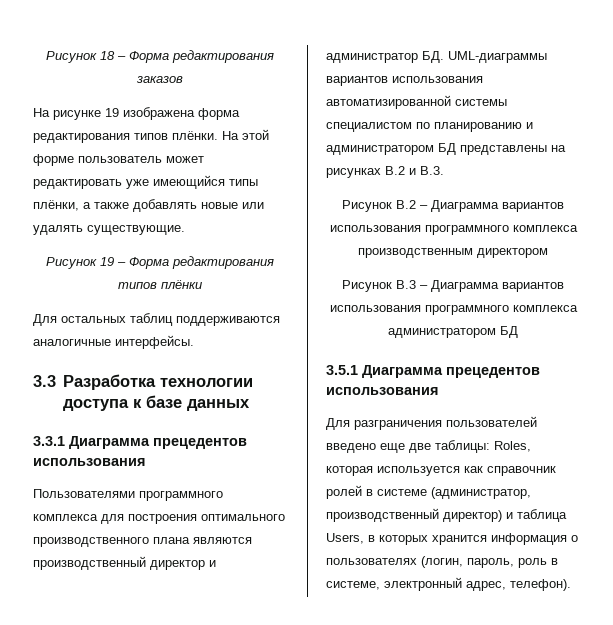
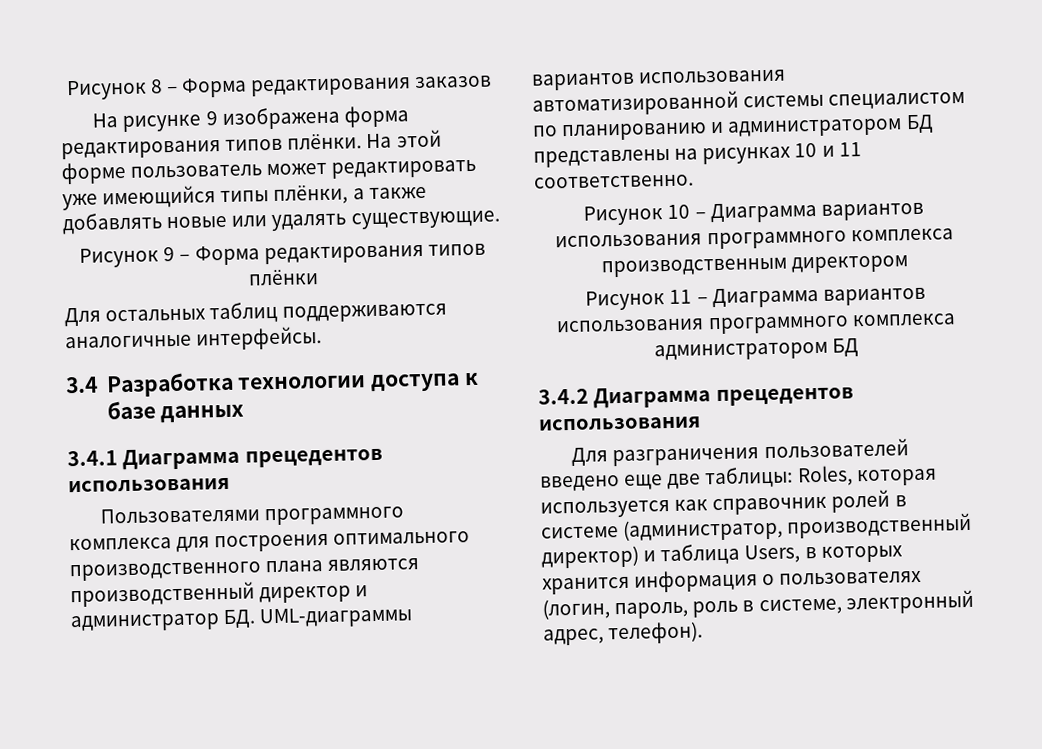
- Рисунок 18 – Форма редактирования заказов
+ Рисунок 8 – Форма редактирования заказов
- На рисунке 19 изображена форма редактирования типов плёнки.
+ На рисунке 9 изображена форма редактирования типов плёнки.
- Рисунок 19 – Форма редактирования типов плёнки
+ Рисунок 9 – Форма редактирования типов плёнки
- 3.3 Разработка технологии доступа к базе данных
+ 3.4 Разработка технологии доступа к базе данных
- 3.3.1 Диаграмма прецедентов использования
+ 3.4.1 Диаграмма прецедентов использования
- Пользователями программного комплекса для построения оптимального производственного плана являются производственный директор и администратор БД. UML-диаграммы вариантов использования автоматизированной системы специалистом по планированию и администратором БД представлены на рисунках В.2 и В.3.
- Рисунок В.2 – Диаграмма вариантов использования программного комплекса производственным директором
+ Пользователями программного комплекса для построения оптимального производственного плана являются производственный директор и администратор БД. UML-диаграммы вариантов использования автоматизированной системы специалистом по планированию и администратором БД представлены на рисунках 10 и 11 соответственно.
+ Рисунок 10 – Диаграмма вариантов использования программного комплекса производственным директором
- Рисунок В.3 – Диаграмма вариантов использования программного комплекса администратором БД
+ Рисунок 11 – Диаграмма вариантов использования программного комплекса администратором БД
- 3.5.1 Диаграмма прецедентов использования
+ 3.4.2 Диаграмма прецедентов использования

